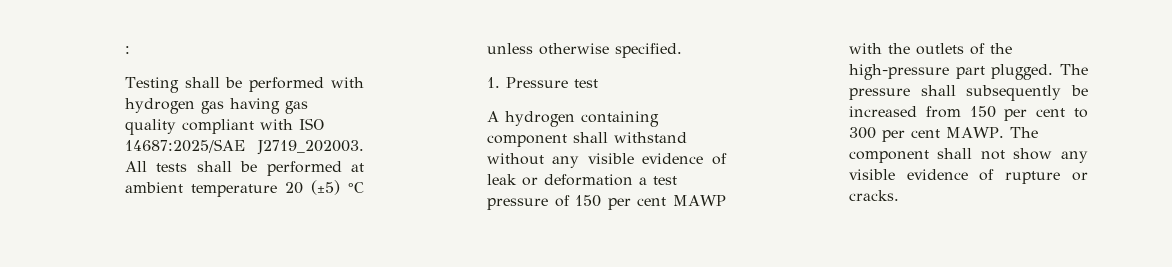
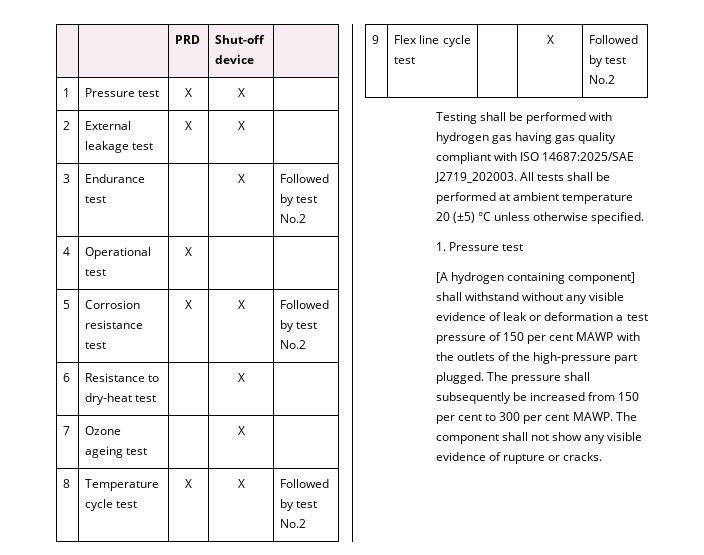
- :
+ | | PRD | Shut-off device |
+ 1 | Pressure test | X | X |
+ 2 | External leakage test | X | X |
+ 3 | Endurance test | | X | Followed by test No.2
+ 4 | Operational test | X | |
+ 5 | Corrosion resistance test | X | X | Followed by test No.2
+ 6 | Resistance to dry-heat test | | X |
+ 7 | Ozone ageing test | | X |
+ 8 | Temperature cycle test | X | X | Followed by test No.2
+ 9 | Flex line cycle test | | X | Followed by test No.2
- A hydrogen containing component shall withstand without any visible evidence of leak or deformation a test pressure of 150 per cent MAWP with the outlets of the high-pressure part plugged.
+ [A hydrogen containing component] shall withstand without any visible evidence of leak or deformation a test pressure of 150 per cent MAWP with the outlets of the high-pressure part plugged.

